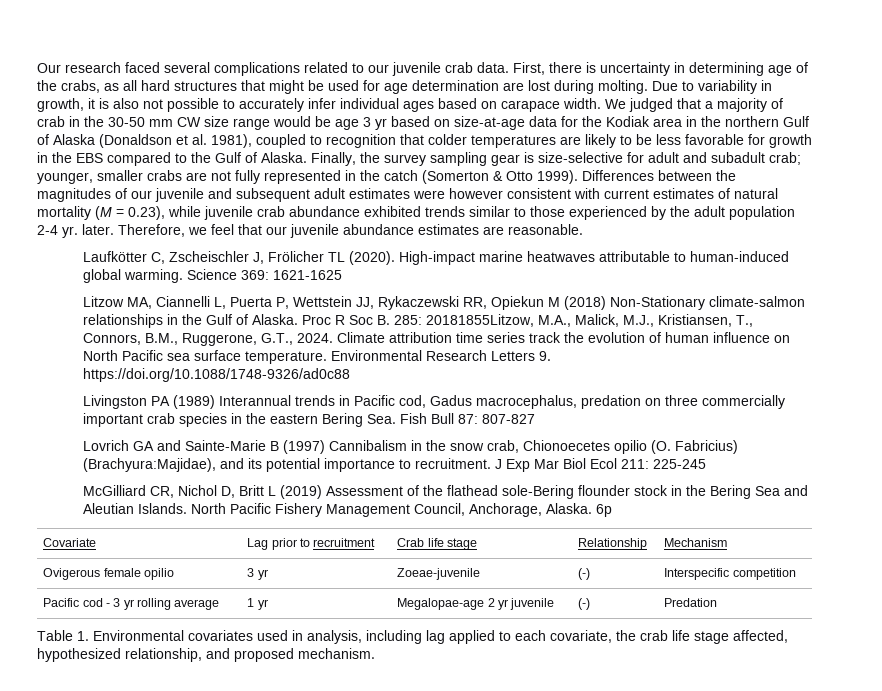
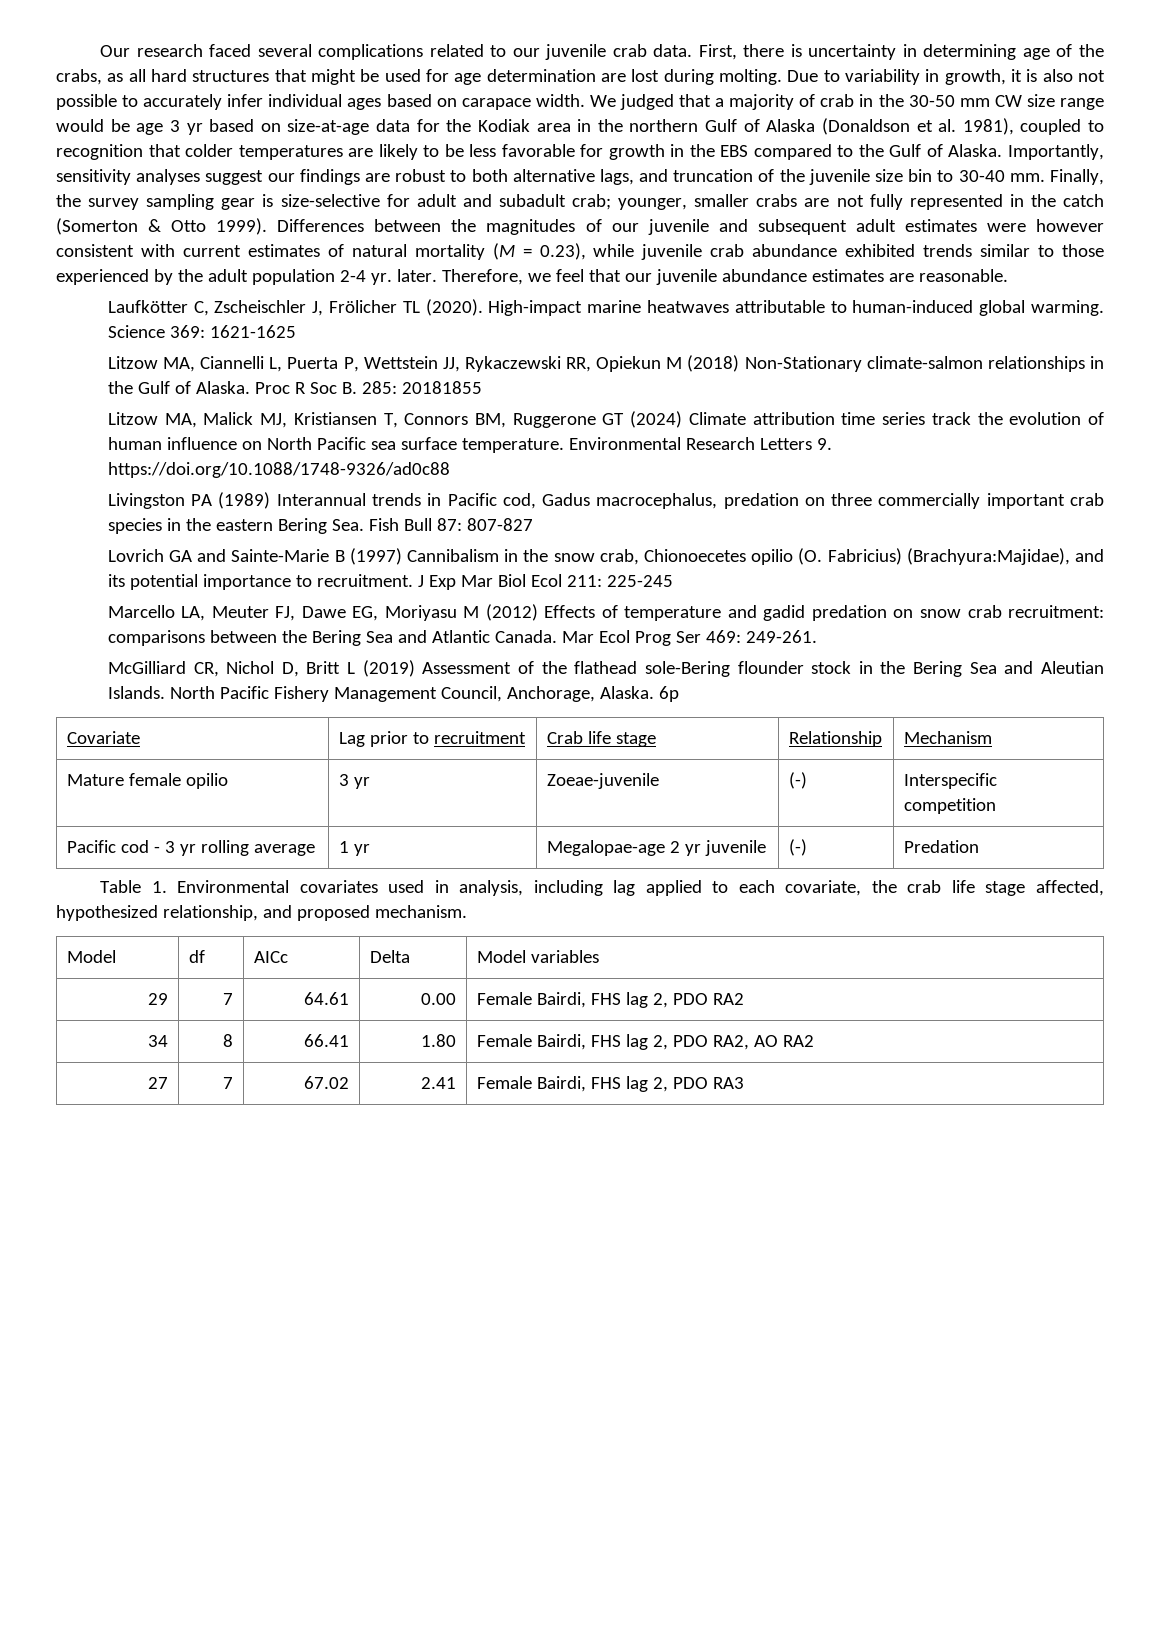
+ Importantly, sensitivity analyses suggest our findings are robust to both alternative lags, and truncation of the juvenile size bin to 30-40 mm.
- Proc R Soc B. 285: 20181855Litzow, M.A., Malick, M.J., Kristiansen, T., Connors, B.M., Ruggerone, G.T., 2024. Climate attribution time series track the evolution of human influence on North Pacific sea surface temperature.
+ Proc R Soc B. 285: 20181855
+ Litzow MA, Malick MJ, Kristiansen T, Connors BM, Ruggerone GT (2024) Climate attribution time series track the evolution of human influence on North Pacific sea surface temperature.
+ Marcello LA, Meuter FJ, Dawe EG, Moriyasu M (2012) Effects of temperature and gadid predation on snow crab recruitment: comparisons between the Bering Sea and Atlantic Canada. Mar Ecol Prog Ser 469: 249-261.
- Ovigerous female opilio | 3 yr | Zoeae-juvenile | (-) | Interspecific competition
+ Mature female opilio | 3 yr | Zoeae-juvenile | (-) | Interspecific competition
+ Model | df | AICc | Delta | Model variables
+ 29 | 7 | 64.61 | 0.00 | Female Bairdi, FHS lag 2, PDO RA2
+ 34 | 8 | 66.41 | 1.80 | Female Bairdi, FHS lag 2, PDO RA2, AO RA2
+ 27 | 7 | 67.02 | 2.41 | Female Bairdi, FHS lag 2, PDO RA3

